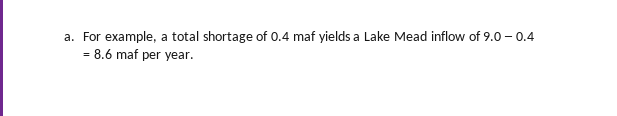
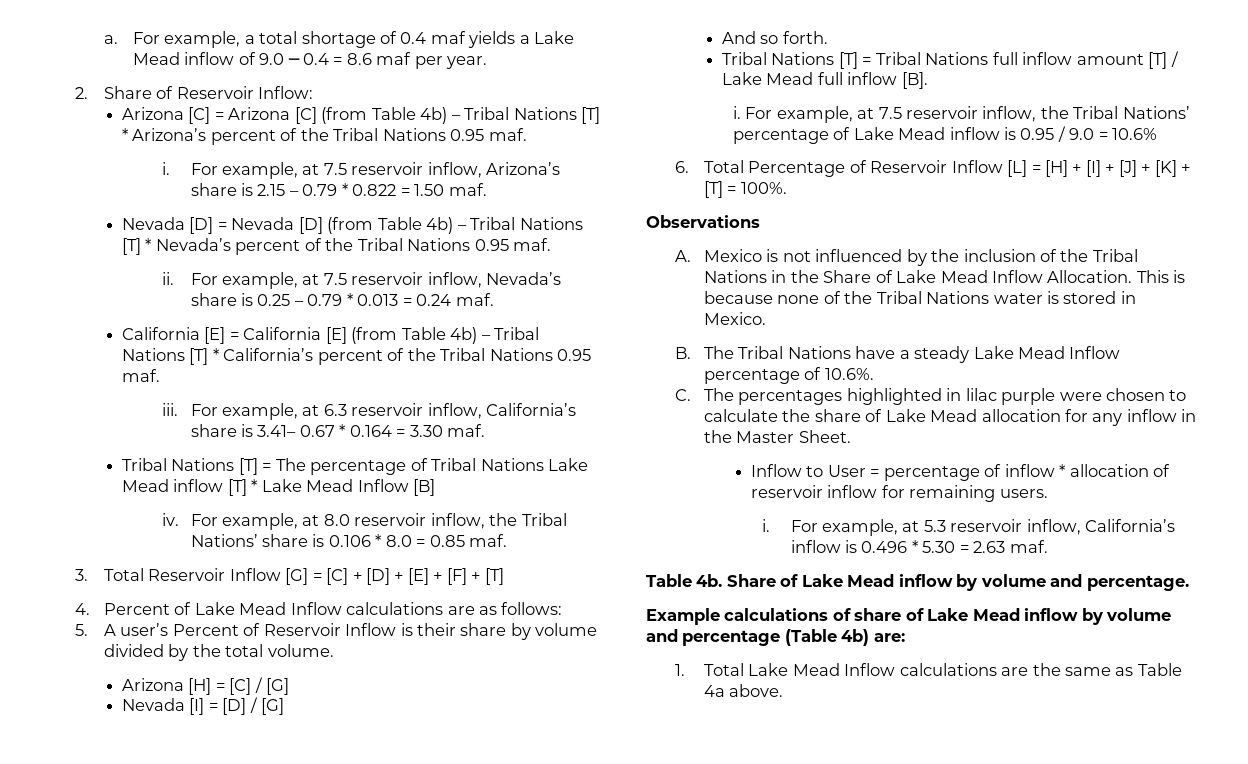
+ 2. Share of Reservoir Inflow:
+ Arizona [C] = Arizona [C] (from Table 4b) – Tribal Nations [T] * Arizona’s percent of the Tribal Nations 0.95 maf.
+ i. For example, at 7.5 reservoir inflow, Arizona’s share is 2.15 – 0.79 * 0.822 = 1.50 maf.
+ Nevada [D] = Nevada [D] (from Table 4b) – Tribal Nations [T] * Nevada’s percent of the Tribal Nations 0.95 maf.
+ ii. For example, at 7.5 reservoir inflow, Nevada’s share is 0.25 – 0.79 * 0.013 = 0.24 maf.
+ California [E] = California [E] (from Table 4b) – Tribal Nations [T] * California’s percent of the Tribal Nations 0.95 maf.
+ iii. For example, at 6.3 reservoir inflow, California’s share is 3.41– 0.67 * 0.164 = 3.30 maf.
+ Tribal Nations [T] = The percentage of Tribal Nations Lake Mead inflow [T] * Lake Mead Inflow [B]
+ iv. For example, at 8.0 reservoir inflow, the Tribal Nations’ share is 0.106 * 8.0 = 0.85 maf.
+ 3. Total Reservoir Inflow [G] = [C] + [D] + [E] + [F] + [T]
+ 4. Percent of Lake Mead Inflow calculations are as follows:
+ 5. A user’s Percent of Reservoir Inflow is their share by volume divided by the total volume.
+ Arizona [H] = [C] / [G]
+ Nevada [I] = [D] / [G]
+ And so forth.
+ Tribal Nations [T] = Tribal Nations full inflow amount [T] / Lake Mead full inflow [B].
+ i. For example, at 7.5 reservoir inflow, the Tribal Nations’ percentage of Lake Mead inflow is 0.95 / 9.0 = 10.6%
+ 6. Total Percentage of Reservoir Inflow [L] = [H] + [I] + [J] + [K] + [T] = 100%.
+ Observations
+ A. Mexico is not influenced by the inclusion of the Tribal Nations in the Share of Lake Mead Inflow Allocation. This is because none of the Tribal Nations water is stored in Mexico.
+ B. The Tribal Nations have a steady Lake Mead Inflow percentage of 10.6%.
+ C. The percentages highlighted in lilac purple were chosen to calculate the share of Lake Mead allocation for any inflow in the Master Sheet.
+ Inflow to User = percentage of inflow * allocation of reservoir inflow for remaining users.
+ i. For example, at 5.3 reservoir inflow, California’s inflow is 0.496 * 5.30 = 2.63 maf.
+ Table 4b. Share of Lake Mead inflow by volume and percentage.
+ Example calculations of share of Lake Mead inflow by volume and percentage (Table 4b) are:
+ 1. Total Lake Mead Inflow calculations are the same as Table 4a above.

